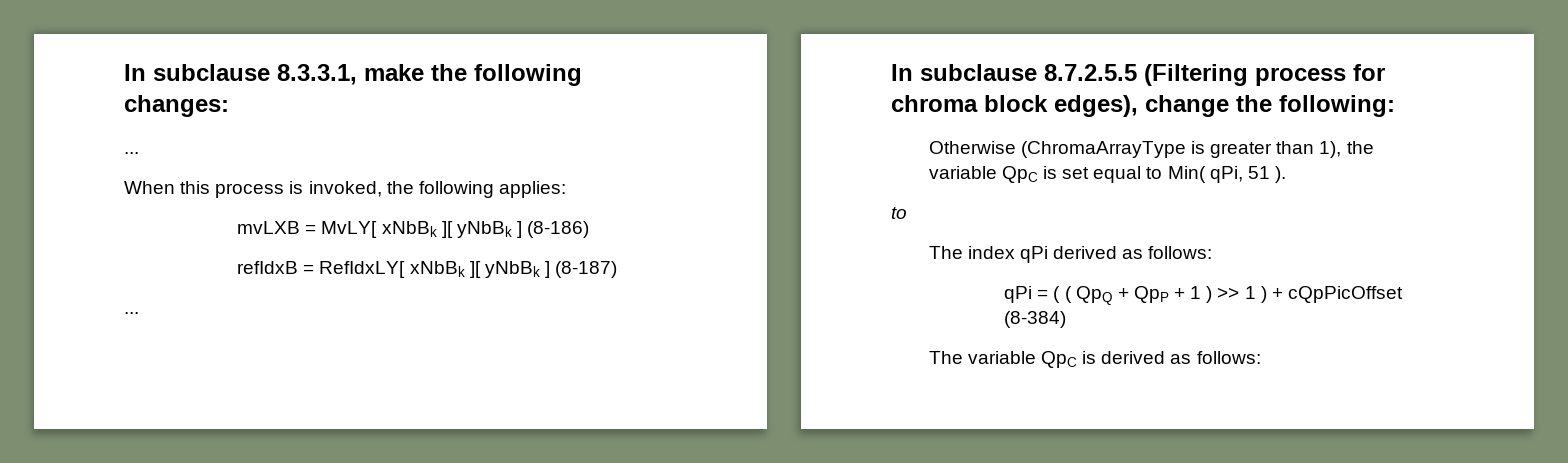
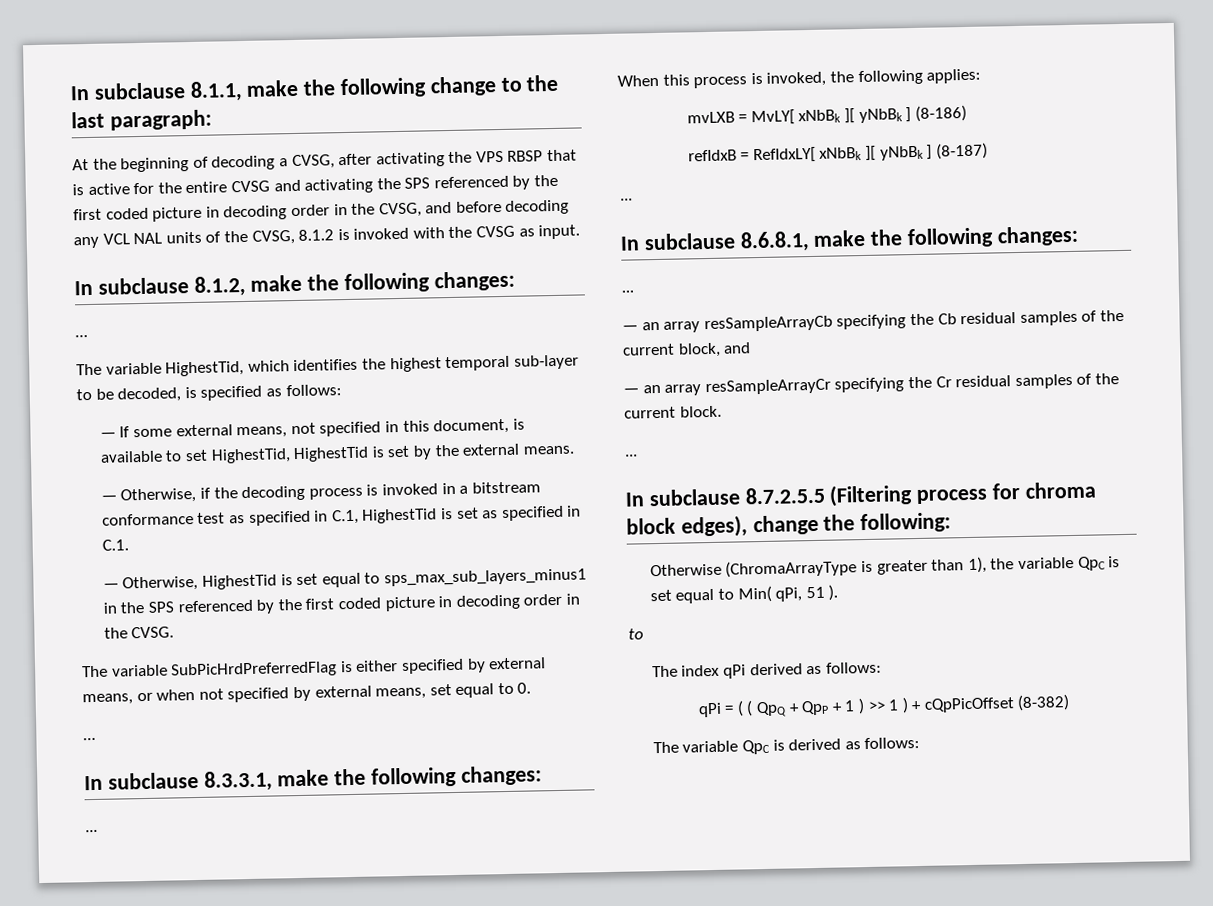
+ In subclause 8.1.1, make the following change to the last paragraph:
+ At the beginning of decoding a CVSG, after activating the VPS RBSP that is active for the entire CVSG and activating the SPS referenced by the first coded picture in decoding order in the CVSG, and before decoding any VCL NAL units of the CVSG, 8.1.2 is invoked with the CVSG as input.
+ In subclause 8.1.2, make the following changes:
+ …
+ The variable HighestTid, which identifies the highest temporal sub-layer to be decoded, is specified as follows:
+ — If some external means, not specified in this document, is available to set HighestTid, HighestTid is set by the external means.
+ — Otherwise, if the decoding process is invoked in a bitstream conformance test as specified in C.1, HighestTid is set as specified in C.1.
+ — Otherwise, HighestTid is set equal to sps_max_sub_layers_minus1 in the SPS referenced by the first coded picture in decoding order in the CVSG.
+ The variable SubPicHrdPreferredFlag is either specified by external means, or when not specified by external means, set equal to 0.
+ …
+ In subclause 8.6.8.1, make the following changes:
+ ...
+ — an array resSampleArrayCb specifying the Cb residual samples of the current block, and
+ — an array resSampleArrayCr specifying the Cr residual samples of the current block.
+ ...
- qPi = ( ( QpQ + QpP + 1 ) >> 1 ) + cQpPicOffset (8-384)
+ qPi = ( ( QpQ + QpP + 1 ) >> 1 ) + cQpPicOffset (8-382)

